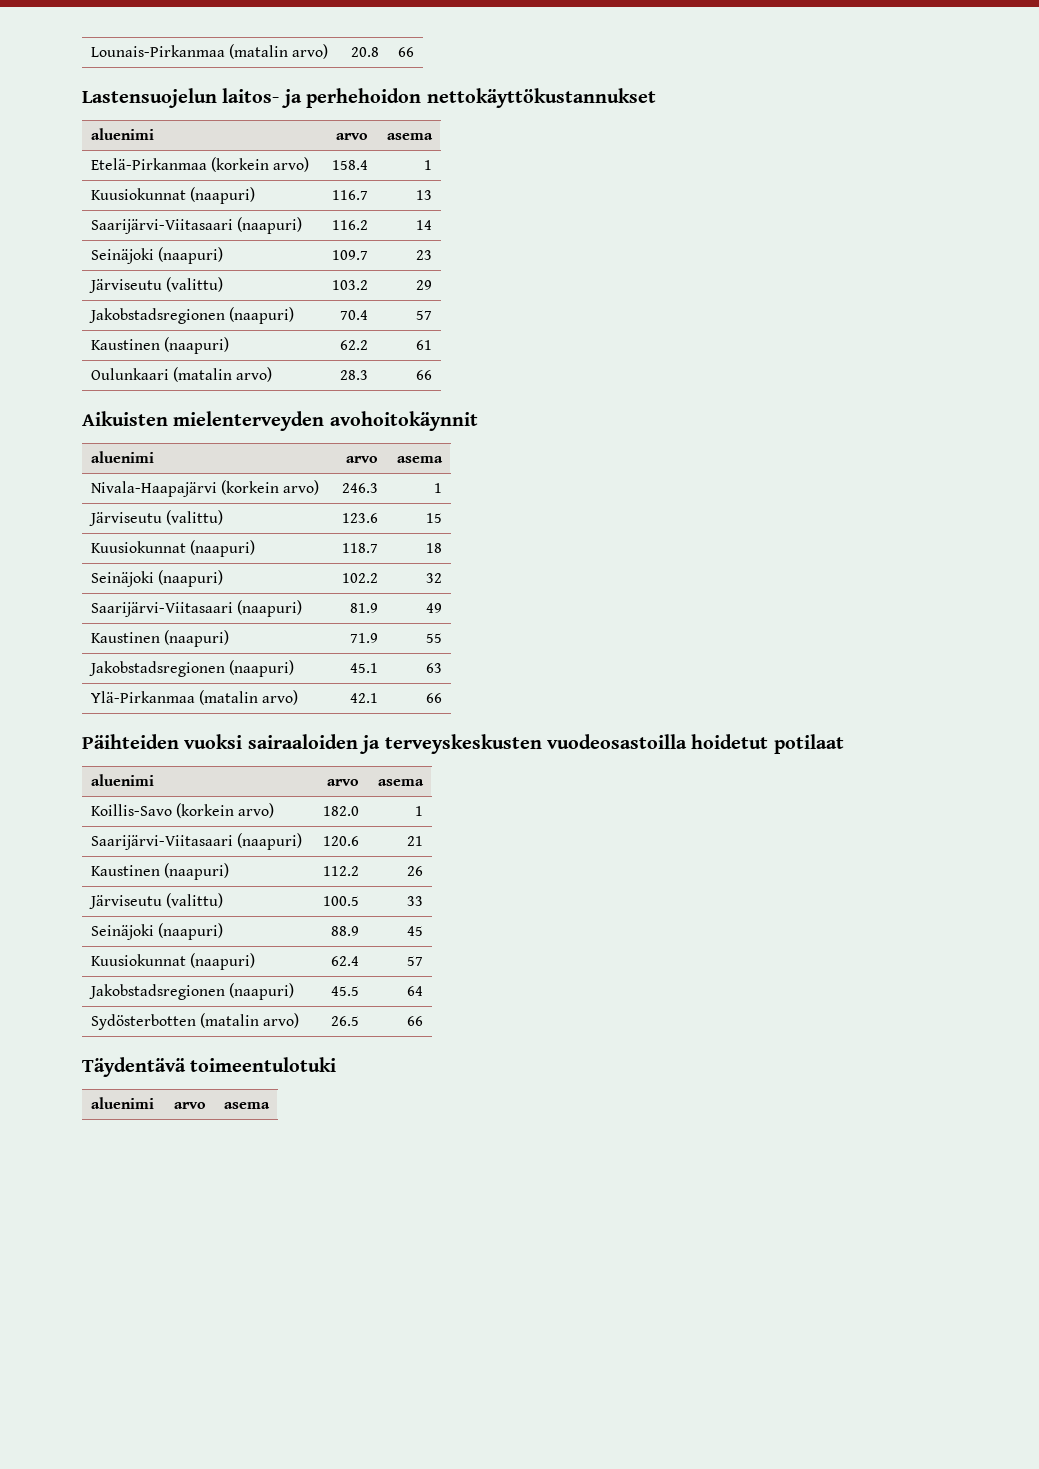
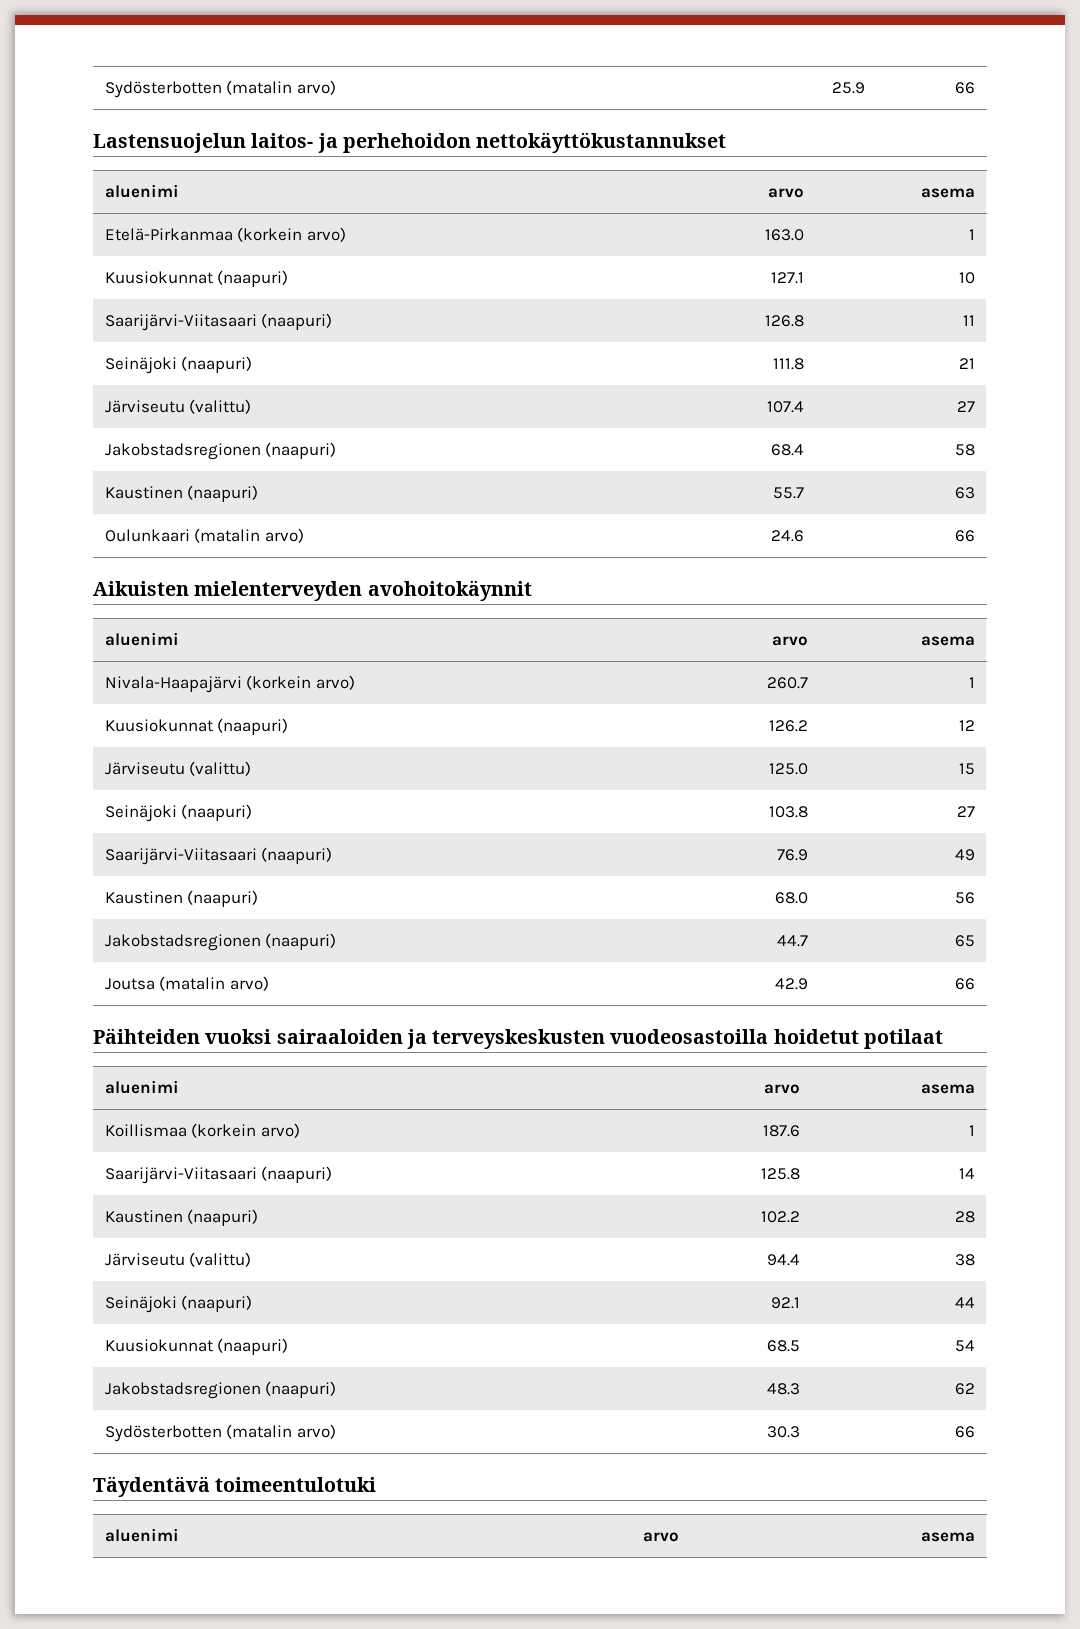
- Lounais-Pirkanmaa (matalin arvo) | 20.8 | 66
+ Sydösterbotten (matalin arvo) | 25.9 | 66
- Etelä-Pirkanmaa (korkein arvo) | 158.4 | 1
- Kuusiokunnat (naapuri) | 116.7 | 13
- Saarijärvi-Viitasaari (naapuri) | 116.2 | 14
- Seinäjoki (naapuri) | 109.7 | 23
- Järviseutu (valittu) | 103.2 | 29
- Jakobstadsregionen (naapuri) | 70.4 | 57
- Kaustinen (naapuri) | 62.2 | 61
+ Etelä-Pirkanmaa (korkein arvo) | 163.0 | 1
+ Kuusiokunnat (naapuri) | 127.1 | 10
+ Saarijärvi-Viitasaari (naapuri) | 126.8 | 11
+ Seinäjoki (naapuri) | 111.8 | 21
+ Järviseutu (valittu) | 107.4 | 27
+ Jakobstadsregionen (naapuri) | 68.4 | 58
+ Kaustinen (naapuri) | 55.7 | 63
- Oulunkaari (matalin arvo) | 28.3 | 66
+ Oulunkaari (matalin arvo) | 24.6 | 66
- Nivala-Haapajärvi (korkein arvo) | 246.3 | 1
- Järviseutu (valittu) | 123.6 | 15
+ Nivala-Haapajärvi (korkein arvo) | 260.7 | 1
+ Kuusiokunnat (naapuri) | 126.2 | 12
+ Järviseutu (valittu) | 125.0 | 15
- Kuusiokunnat (naapuri) | 118.7 | 18
- Seinäjoki (naapuri) | 102.2 | 32
- Saarijärvi-Viitasaari (naapuri) | 81.9 | 49
+ Seinäjoki (naapuri) | 103.8 | 27
+ Saarijärvi-Viitasaari (naapuri) | 76.9 | 49
- Kaustinen (naapuri) | 71.9 | 55
- Jakobstadsregionen (naapuri) | 45.1 | 63
- Ylä-Pirkanmaa (matalin arvo) | 42.1 | 66
+ Kaustinen (naapuri) | 68.0 | 56
+ Jakobstadsregionen (naapuri) | 44.7 | 65
+ Joutsa (matalin arvo) | 42.9 | 66
- Koillis-Savo (korkein arvo) | 182.0 | 1
+ Koillismaa (korkein arvo) | 187.6 | 1
- Saarijärvi-Viitasaari (naapuri) | 120.6 | 21
- Kaustinen (naapuri) | 112.2 | 26
- Järviseutu (valittu) | 100.5 | 33
- Seinäjoki (naapuri) | 88.9 | 45
- Kuusiokunnat (naapuri) | 62.4 | 57
- Jakobstadsregionen (naapuri) | 45.5 | 64
- Sydösterbotten (matalin arvo) | 26.5 | 66
+ Saarijärvi-Viitasaari (naapuri) | 125.8 | 14
+ Kaustinen (naapuri) | 102.2 | 28
+ Järviseutu (valittu) | 94.4 | 38
+ Seinäjoki (naapuri) | 92.1 | 44
+ Kuusiokunnat (naapuri) | 68.5 | 54
+ Jakobstadsregionen (naapuri) | 48.3 | 62
+ Sydösterbotten (matalin arvo) | 30.3 | 66

